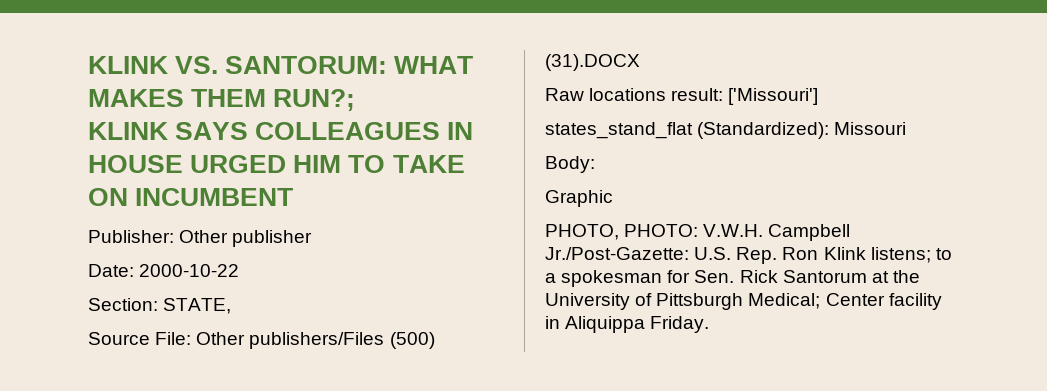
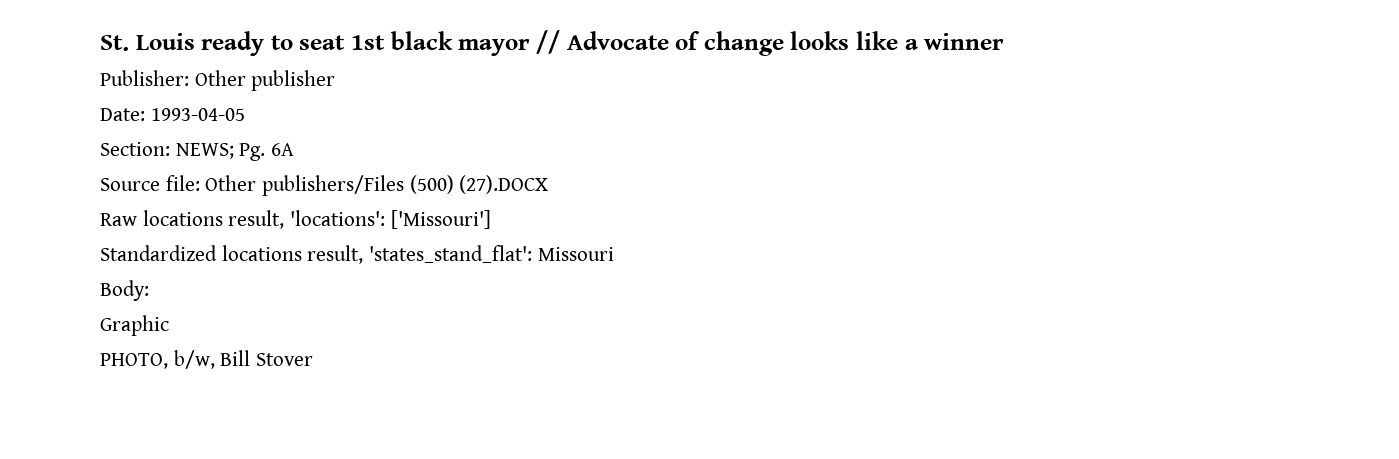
- KLINK VS. SANTORUM: WHAT MAKES THEM RUN?;
- KLINK SAYS COLLEAGUES IN HOUSE URGED HIM TO TAKE ON INCUMBENT
+ St. Louis ready to seat 1st black mayor // Advocate of change looks like a winner
- Date: 2000-10-22
+ Date: 1993-04-05
- Section: STATE,
+ Section: NEWS; Pg. 6A
- Source File: Other publishers/Files (500) (31).DOCX
+ Source file: Other publishers/Files (500) (27).DOCX
- Raw locations result: ['Missouri']
+ Raw locations result, 'locations': ['Missouri']
- states_stand_flat (Standardized): Missouri
+ Standardized locations result, 'states_stand_flat': Missouri
- PHOTO, PHOTO: V.W.H. Campbell Jr./Post-Gazette: U.S. Rep. Ron Klink listens; to a spokesman for Sen. Rick Santorum at the University of Pittsburgh Medical; Center facility in Aliquippa Friday.
+ PHOTO, b/w, Bill Stover

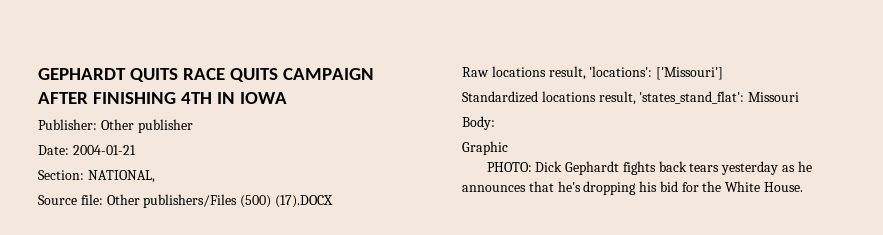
- St. Louis ready to seat 1st black mayor // Advocate of change looks like a winner
+ GEPHARDT QUITS RACE QUITS CAMPAIGN AFTER FINISHING 4TH IN IOWA
- Date: 1993-04-05
+ Date: 2004-01-21
- Section: NEWS; Pg. 6A
+ Section: NATIONAL,
- Source file: Other publishers/Files (500) (27).DOCX
+ Source file: Other publishers/Files (500) (17).DOCX
- PHOTO, b/w, Bill Stover
+ PHOTO: Dick Gephardt fights back tears yesterday as he announces that he's dropping his bid for the White House.

